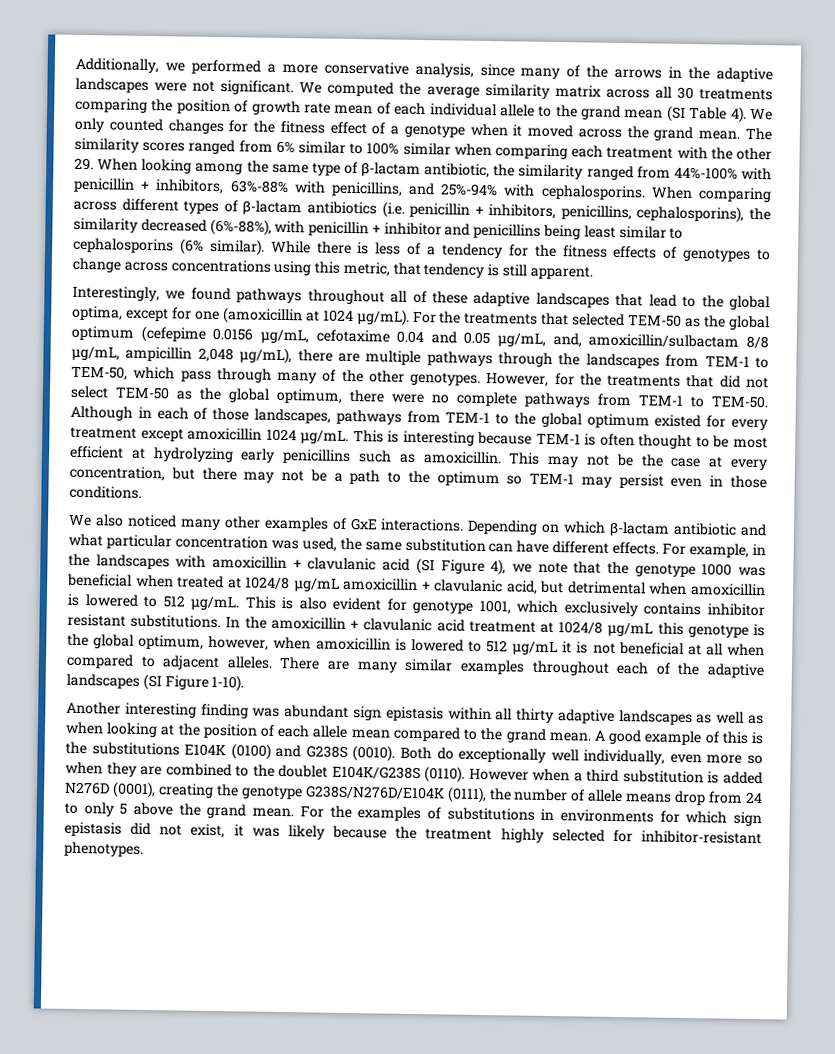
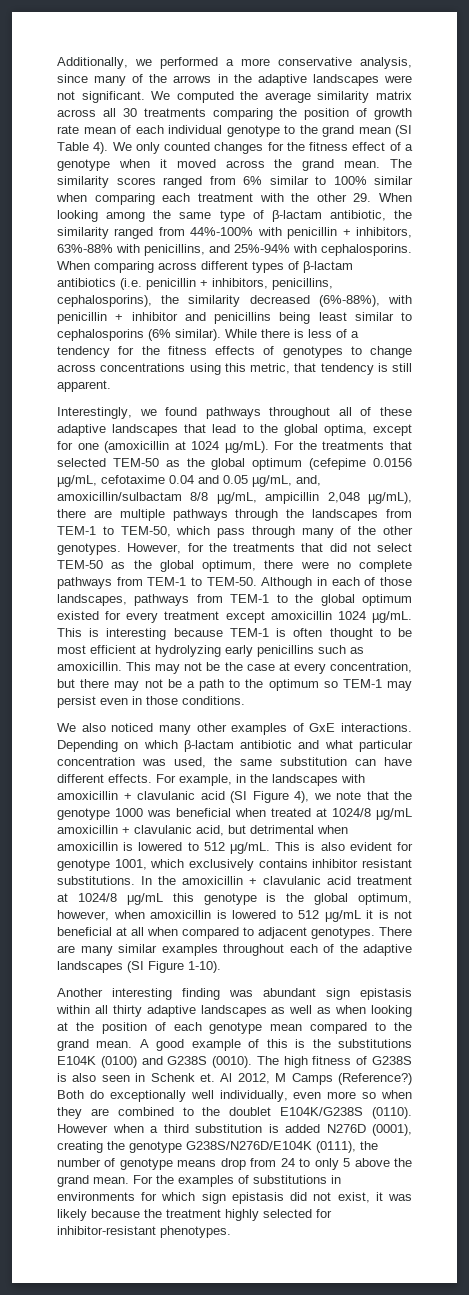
- We computed the average similarity matrix across all 30 treatments comparing the position of growth rate mean of each individual allele to the grand mean (SI Table 4).
+ We computed the average similarity matrix across all 30 treatments comparing the position of growth rate mean of each individual genotype to the grand mean (SI Table 4).
- In the amoxicillin + clavulanic acid treatment at 1024/8 μg/mL this genotype is the global optimum, however, when amoxicillin is lowered to 512 μg/mL it is not beneficial at all when compared to adjacent alleles.
+ In the amoxicillin + clavulanic acid treatment at 1024/8 μg/mL this genotype is the global optimum, however, when amoxicillin is lowered to 512 μg/mL it is not beneficial at all when compared to adjacent genotypes.
- Another interesting finding was abundant sign epistasis within all thirty adaptive landscapes as well as when looking at the position of each allele mean compared to the grand mean.
+ Another interesting finding was abundant sign epistasis within all thirty adaptive landscapes as well as when looking at the position of each genotype mean compared to the grand mean.
+ The high fitness of G238S is also seen in Schenk et. Al 2012, M Camps (Reference?)
- However when a third substitution is added N276D (0001), creating the genotype G238S/N276D/E104K (0111), the number of allele means drop from 24 to only 5 above the grand mean.
+ However when a third substitution is added N276D (0001), creating the genotype G238S/N276D/E104K (0111), the number of genotype means drop from 24 to only 5 above the grand mean.

